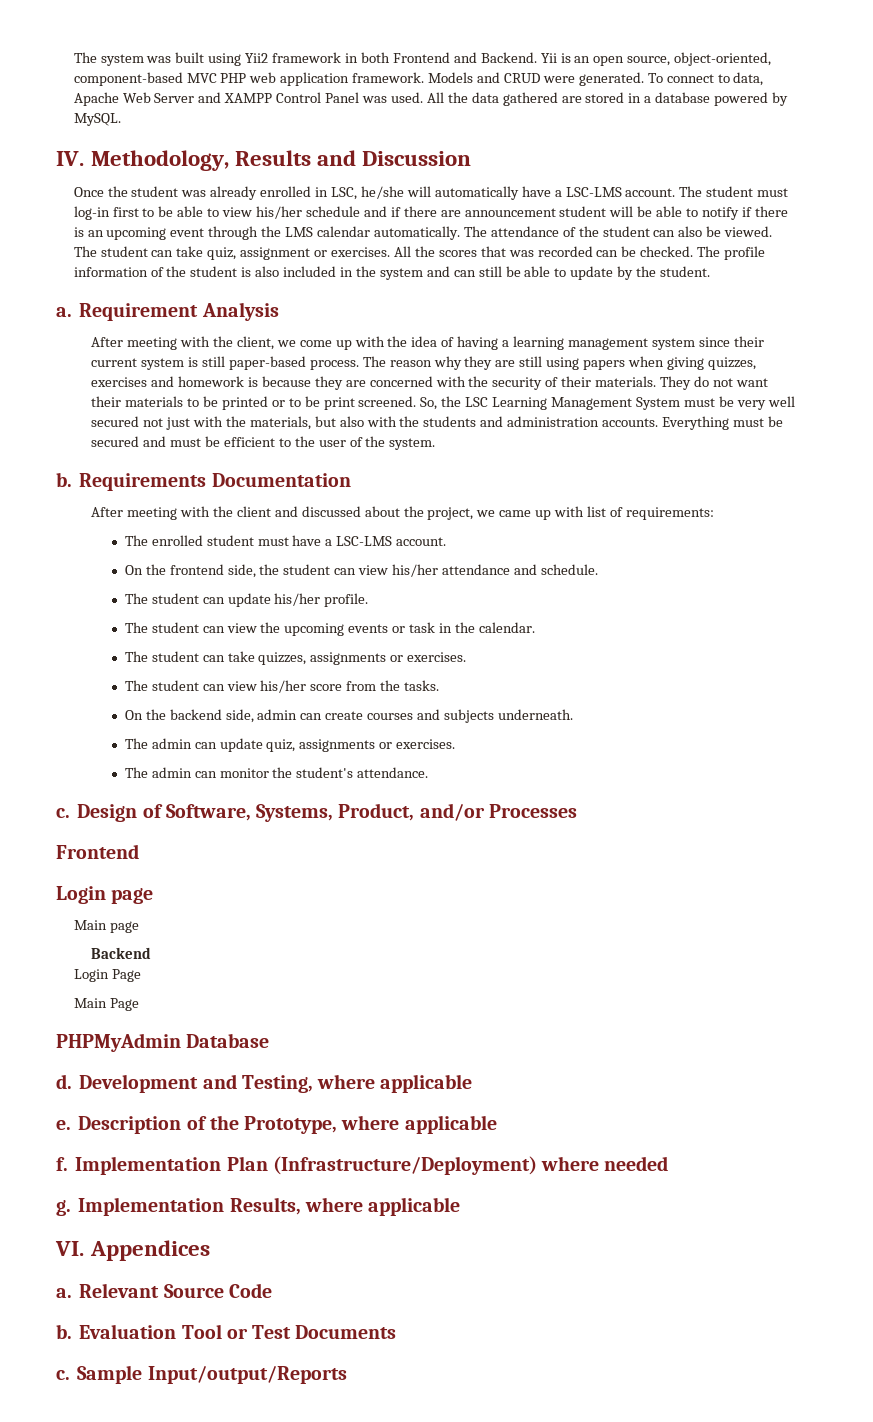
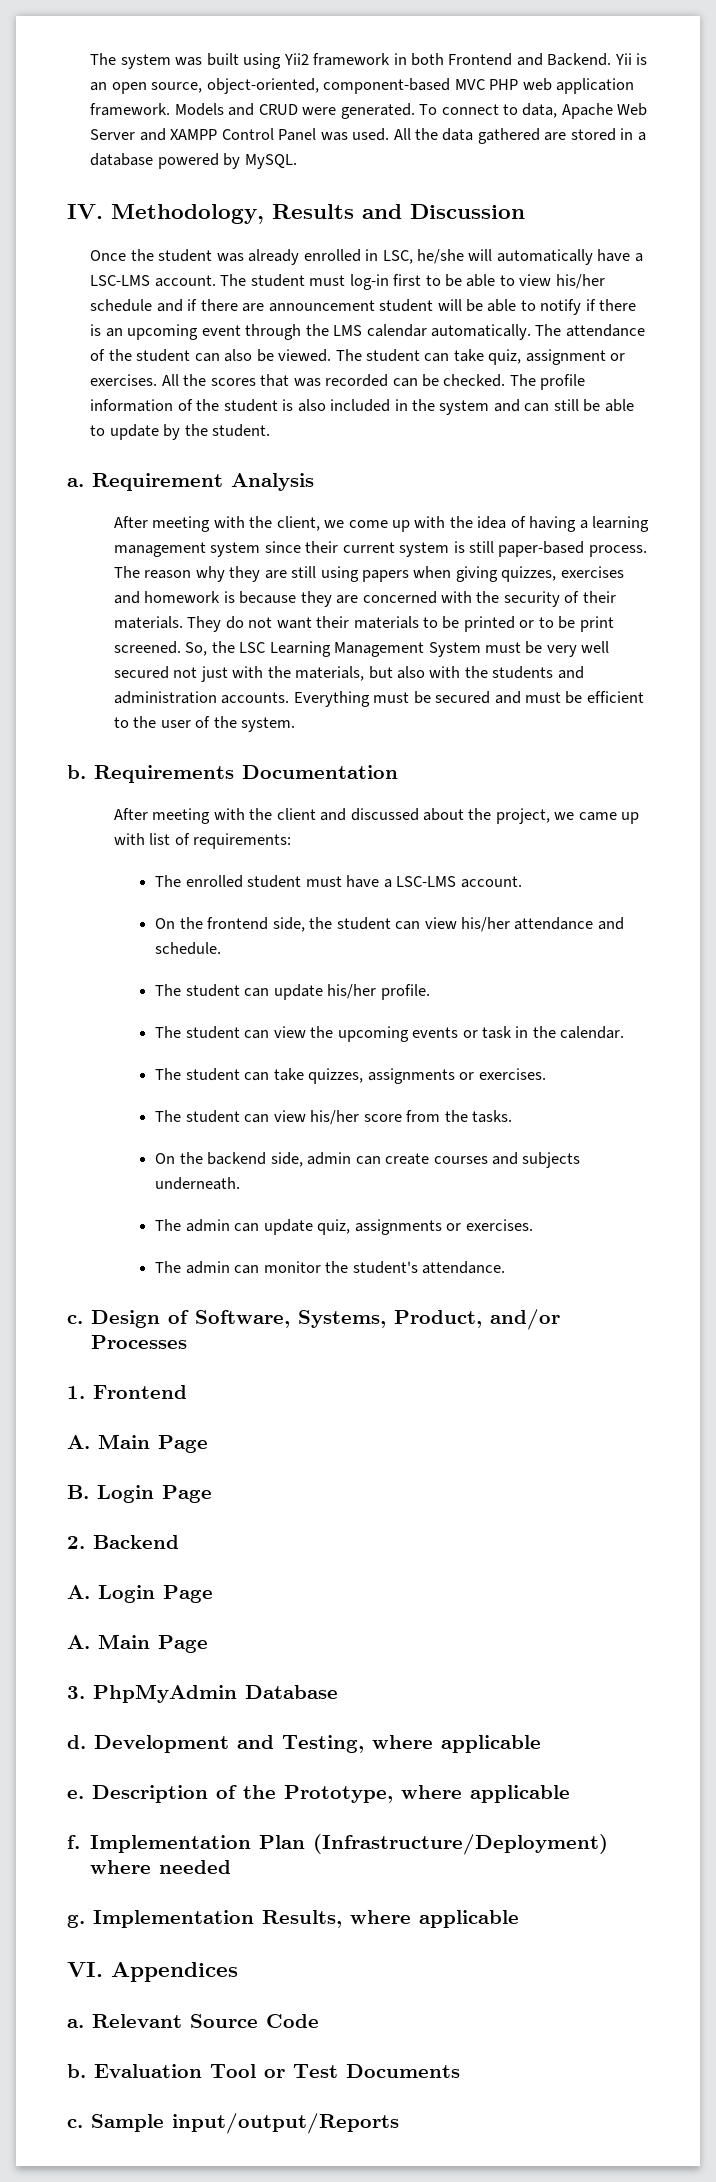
  Design of Software, Systems, Product, and/or Processes
- Frontend
- Login page
- Main page
- Backend
- Login Page
- Main Page
- PHPMyAdmin Database
+ 1. Frontend
+ A. Main Page
+ B. Login Page
+ 2. Backend
+ A. Login Page
+ A. Main Page
+ 3. PhpMyAdmin Database
- Sample Input/output/Reports
+ Sample input/output/Reports

